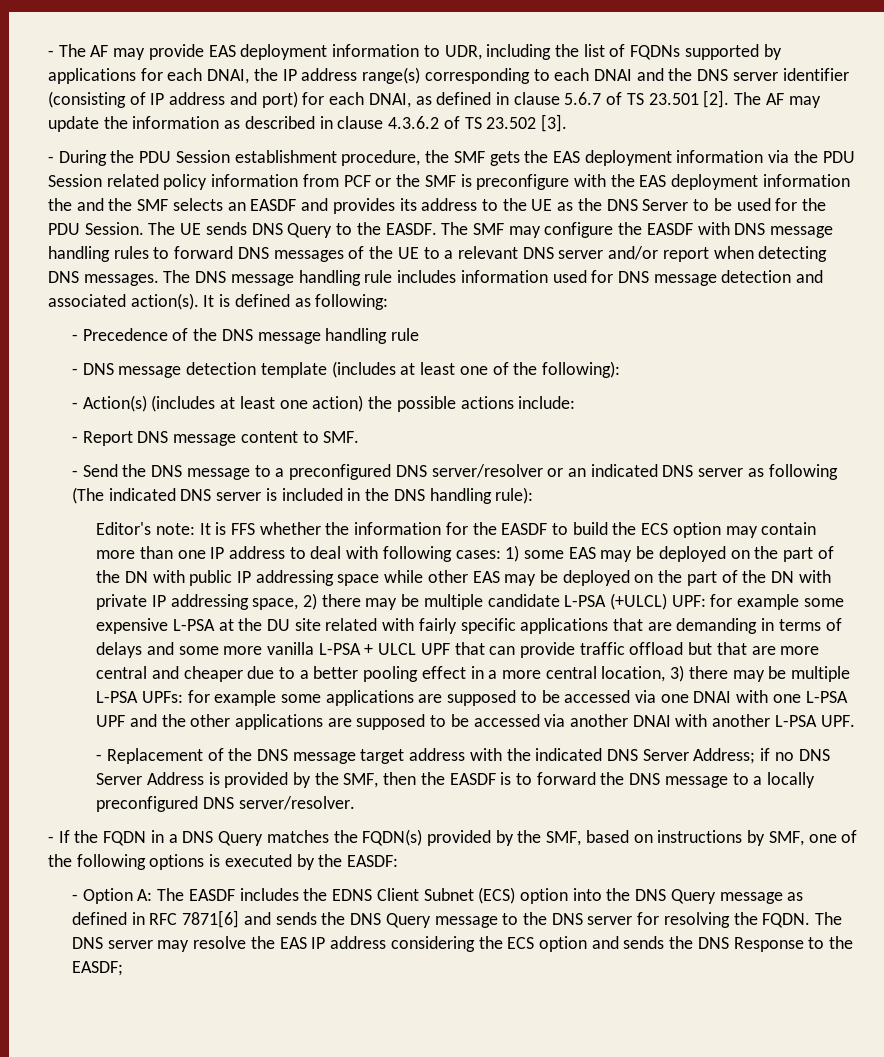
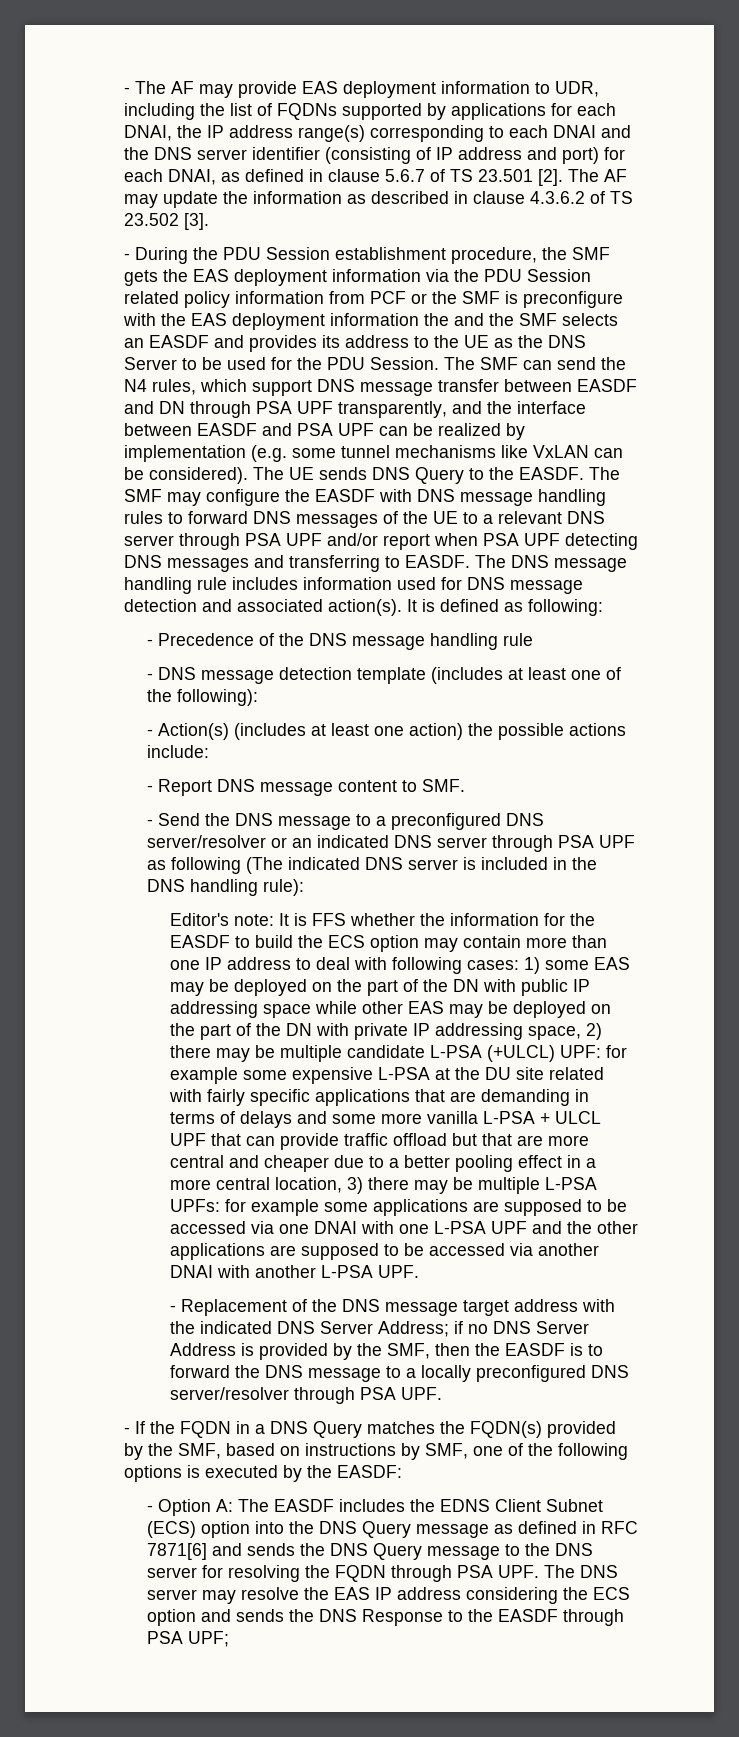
- The UE sends DNS Query to the EASDF.
+ The SMF can send the N4 rules, which support DNS message transfer between EASDF and DN through PSA UPF transparently, and the interface between EASDF and PSA UPF can be realized by implementation (e.g. some tunnel mechanisms like VxLAN can be considered). The UE sends DNS Query to the EASDF.
- The SMF may configure the EASDF with DNS message handling rules to forward DNS messages of the UE to a relevant DNS server and/or report when detecting DNS messages.
+ The SMF may configure the EASDF with DNS message handling rules to forward DNS messages of the UE to a relevant DNS server through PSA UPF and/or report when PSA UPF detecting DNS messages and transferring to EASDF.
- - Send the DNS message to a preconfigured DNS server/resolver or an indicated DNS server as following (The indicated DNS server is included in the DNS handling rule):
+ - Send the DNS message to a preconfigured DNS server/resolver or an indicated DNS server through PSA UPF as following (The indicated DNS server is included in the DNS handling rule):
- - Replacement of the DNS message target address with the indicated DNS Server Address; if no DNS Server Address is provided by the SMF, then the EASDF is to forward the DNS message to a locally preconfigured DNS server/resolver.
+ - Replacement of the DNS message target address with the indicated DNS Server Address; if no DNS Server Address is provided by the SMF, then the EASDF is to forward the DNS message to a locally preconfigured DNS server/resolver through PSA UPF.
- - Option A: The EASDF includes the EDNS Client Subnet (ECS) option into the DNS Query message as defined in RFC 7871[6] and sends the DNS Query message to the DNS server for resolving the FQDN. The DNS server may resolve the EAS IP address considering the ECS option and sends the DNS Response to the EASDF;
+ - Option A: The EASDF includes the EDNS Client Subnet (ECS) option into the DNS Query message as defined in RFC 7871[6] and sends the DNS Query message to the DNS server for resolving the FQDN through PSA UPF. The DNS server may resolve the EAS IP address considering the ECS option and sends the DNS Response to the EASDF through PSA UPF;

